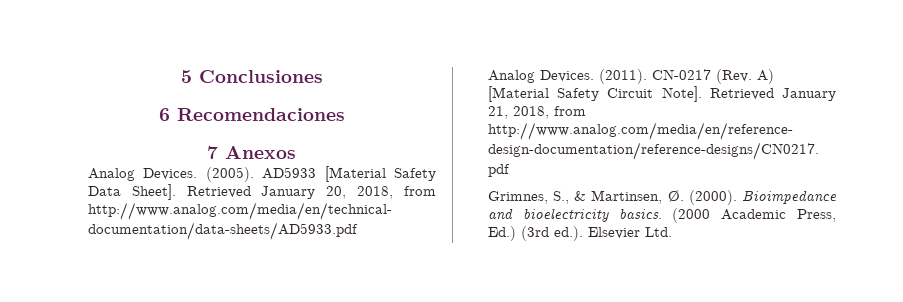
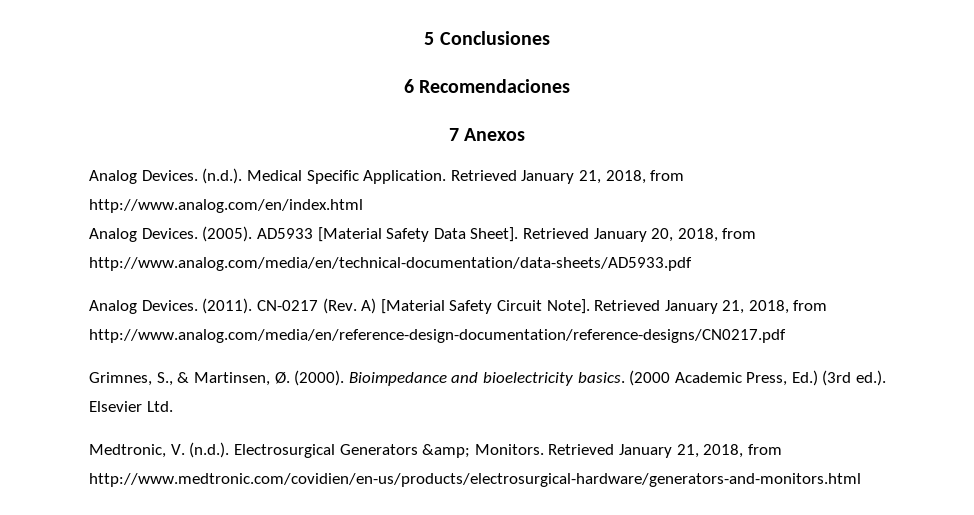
+ Analog Devices. (n.d.). Medical Specific Application. Retrieved January 21, 2018, from http://www.analog.com/en/index.html
+ Medtronic, V. (n.d.). Electrosurgical Generators &amp; Monitors. Retrieved January 21, 2018, from http://www.medtronic.com/covidien/en-us/products/electrosurgical-hardware/generators-and-monitors.html

